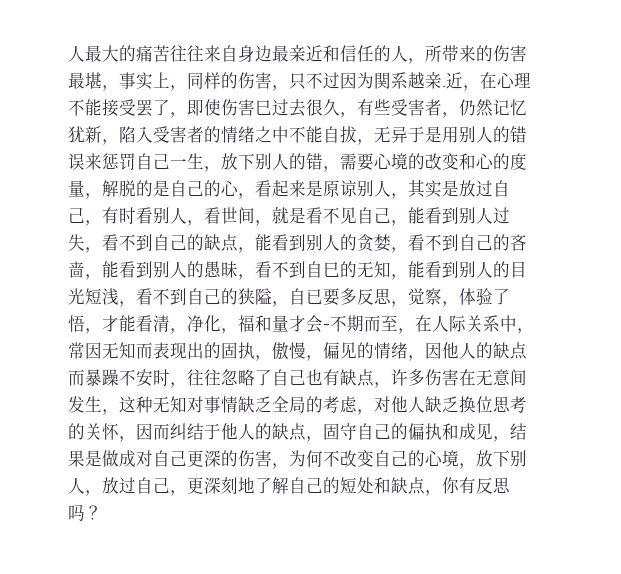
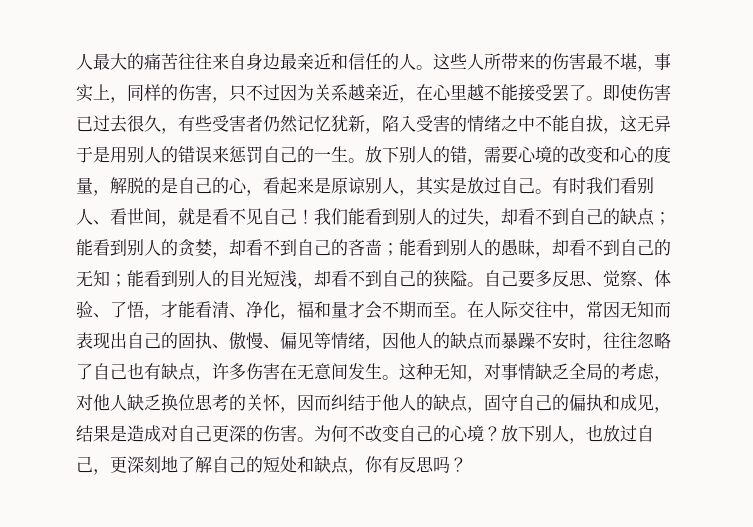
- 人最大的痛苦往往来自身边最亲近和信任的人，所带来的伤害最堪，事实上，同样的伤害，只不过因为関系越亲.近，在心理不能接受罢了，即使伤害巳过去很久，有些受害者，仍然记忆犹新，陷入受害者的情绪之中不能自拔，无异于是用别人的错误来惩罚自己一生，放下别人的错，需要心境的改变和心的度量，解脱的是自己的心，看起来是原谅别人，其实是放过自己，有时看别人，看世间，就是看不见自己，能看到别人过失，看不到自己的缺点，能看到别人的贪婪，看不到自己的吝啬，能看到别人的愚昧，看不到自巳的无知，能看到别人的目光短浅，看不到自己的狭隘，自已要多反思，觉察，体验了悟，才能看清，净化，福和量才会-不期而至，在人际关系中，常因无知而表现出的固执，傲慢，偏见的情绪，因他人的缺点而暴躁不安时，往往忽略了自己也有缺点，许多伤害在无意间发生，这种无知对事情缺乏全局的考虑，对他人缺乏换位思考的关怀，因而纠结于他人的缺点，固守自己的偏执和成见，结果是做成对自己更深的伤害，为何不改变自己的心境，放下别人，放过自己，更深刻地了解自己的短处和缺点，你有反思吗？
+ 人最大的痛苦往往来自身边最亲近和信任的人。这些人所带来的伤害最不堪，事实上，同样的伤害，只不过因为关系越亲近，在心里越不能接受罢了。即使伤害已过去很久，有些受害者仍然记忆犹新，陷入受害的情绪之中不能自拔，这无异于是用别人的错误来惩罚自己的一生。放下别人的错，需要心境的改变和心的度量，解脱的是自己的心，看起来是原谅别人，其实是放过自己。有时我们看别人、看世间，就是看不见自己！我们能看到别人的过失，却看不到自己的缺点；能看到别人的贪婪，却看不到自己的吝啬；能看到别人的愚昧，却看不到自己的无知；能看到别人的目光短浅，却看不到自己的狭隘。自己要多反思、觉察、体验、了悟，才能看清、净化，福和量才会不期而至。在人际交往中，常因无知而表现出自己的固执、傲慢、偏见等情绪，因他人的缺点而暴躁不安时，往往忽略了自己也有缺点，许多伤害在无意间发生。这种无知，对事情缺乏全局的考虑，对他人缺乏换位思考的关怀，因而纠结于他人的缺点，固守自己的偏执和成见，结果是造成对自己更深的伤害。为何不改变自己的心境？放下别人，也放过自己，更深刻地了解自己的短处和缺点，你有反思吗？

